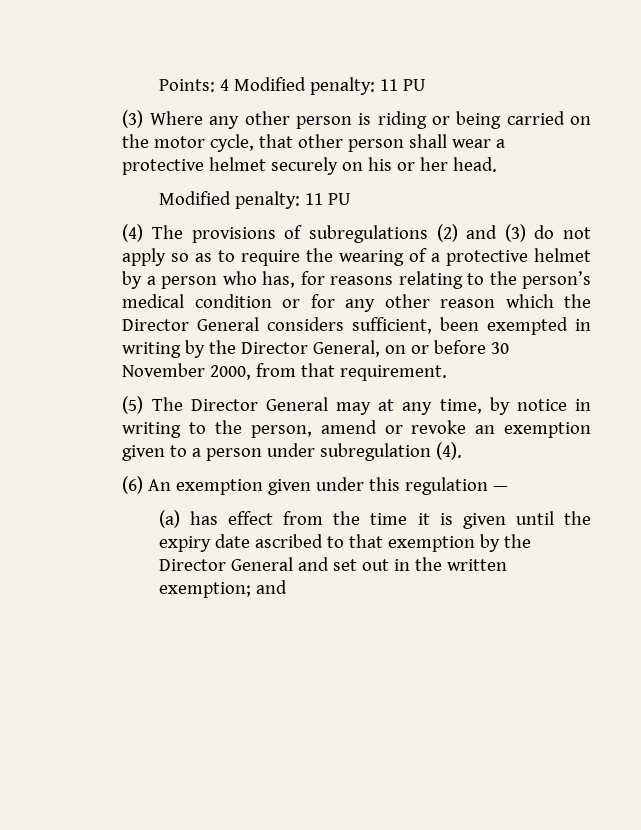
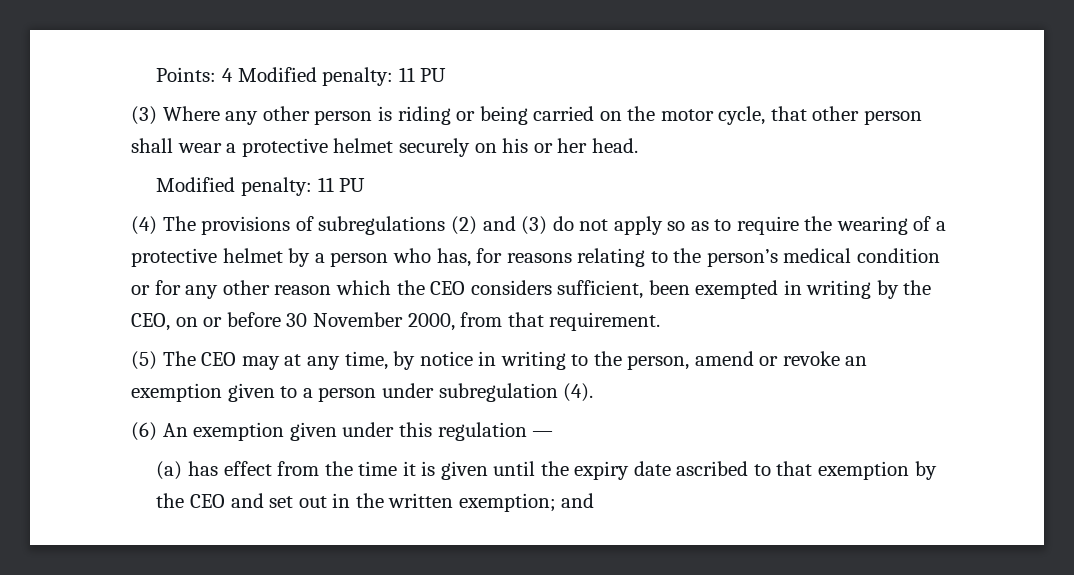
- (4) The provisions of subregulations (2) and (3) do not apply so as to require the wearing of a protective helmet by a person who has, for reasons relating to the person’s medical condition or for any other reason which the Director General considers sufficient, been exempted in writing by the Director General, on or before 30 November 2000, from that requirement.
+ (4) The provisions of subregulations (2) and (3) do not apply so as to require the wearing of a protective helmet by a person who has, for reasons relating to the person’s medical condition or for any other reason which the CEO considers sufficient, been exempted in writing by the CEO, on or before 30 November 2000, from that requirement.
- (5) The Director General may at any time, by notice in writing to the person, amend or revoke an exemption given to a person under subregulation (4).
+ (5) The CEO may at any time, by notice in writing to the person, amend or revoke an exemption given to a person under subregulation (4).
- (a) has effect from the time it is given until the expiry date ascribed to that exemption by the Director General and set out in the written exemption; and
+ (a) has effect from the time it is given until the expiry date ascribed to that exemption by the CEO and set out in the written exemption; and

